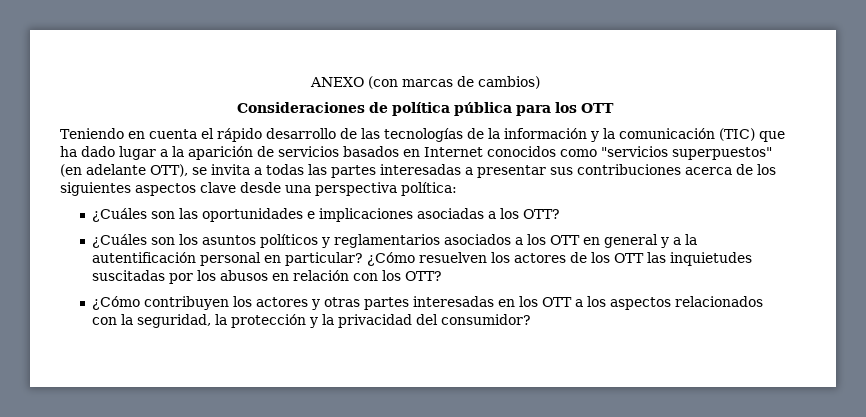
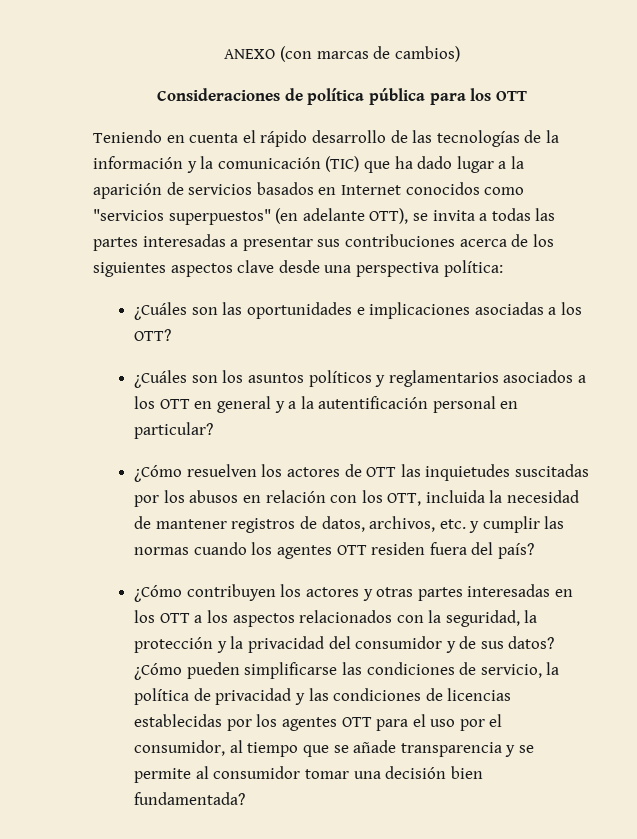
- ¿Cuáles son los asuntos políticos y reglamentarios asociados a los OTT en general y a la autentificación personal en particular? ¿Cómo resuelven los actores de los OTT las inquietudes suscitadas por los abusos en relación con los OTT?
+ ¿Cuáles son los asuntos políticos y reglamentarios asociados a los OTT en general y a la autentificación personal en particular?
+ ¿Cómo resuelven los actores de OTT las inquietudes suscitadas por los abusos en relación con los OTT, incluida la necesidad de mantener registros de datos, archivos, etc. y cumplir las normas cuando los agentes OTT residen fuera del país?
- ¿Cómo contribuyen los actores y otras partes interesadas en los OTT a los aspectos relacionados con la seguridad, la protección y la privacidad del consumidor?
+ ¿Cómo contribuyen los actores y otras partes interesadas en los OTT a los aspectos relacionados con la seguridad, la protección y la privacidad del consumidor y de sus datos? ¿Cómo pueden simplificarse las condiciones de servicio, la política de privacidad y las condiciones de licencias establecidas por los agentes OTT para el uso por el consumidor, al tiempo que se añade transparencia y se permite al consumidor tomar una decisión bien fundamentada?

